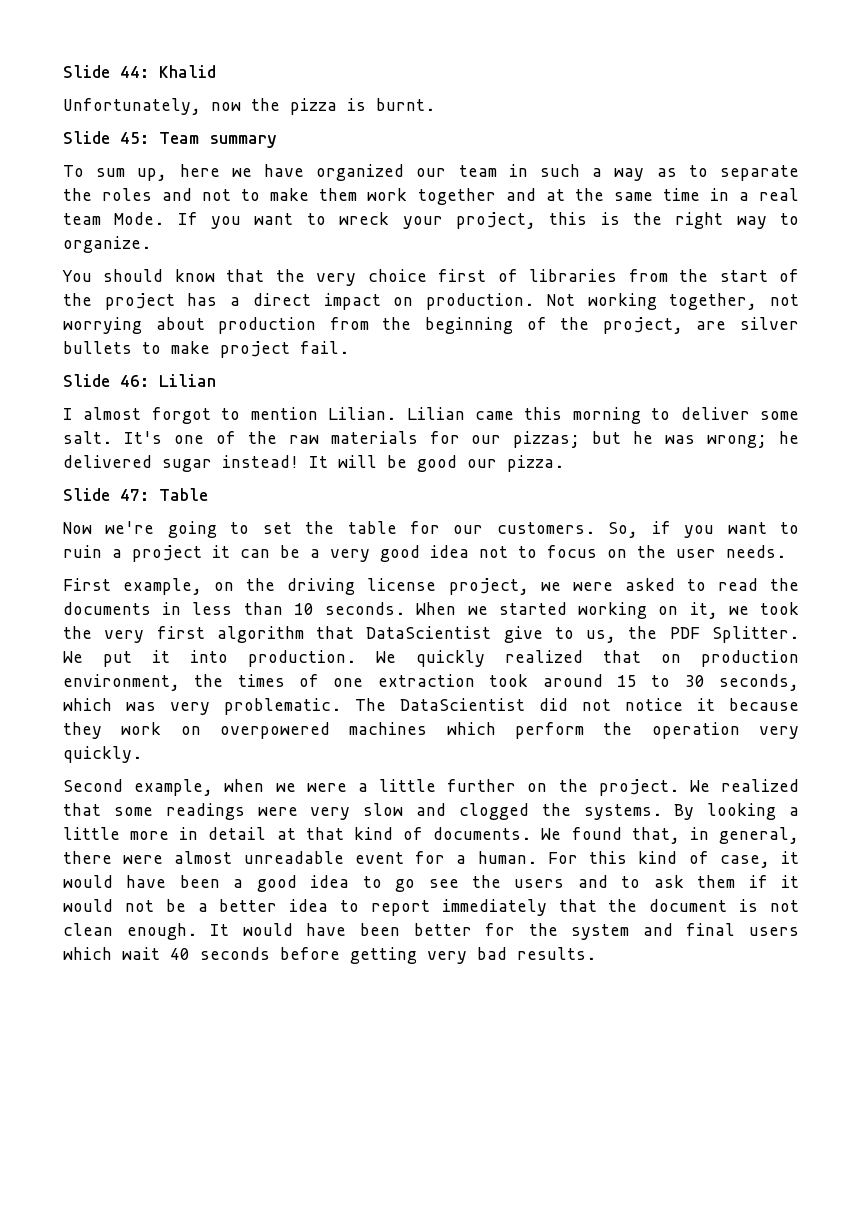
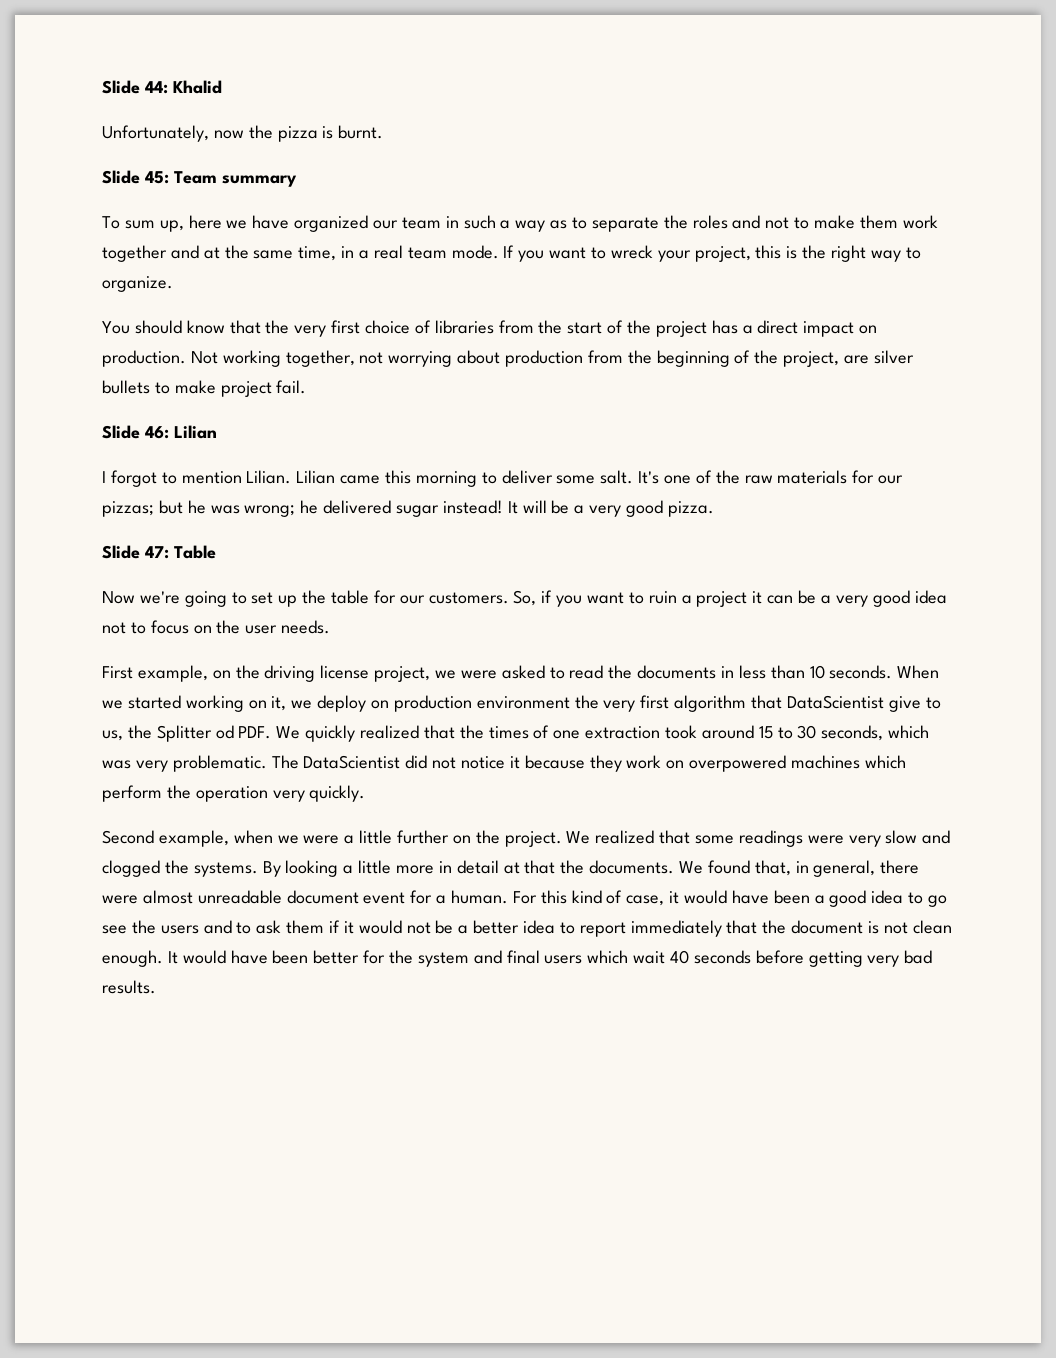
- To sum up, here we have organized our team in such a way as to separate the roles and not to make them work together and at the same time in a real team Mode.
+ To sum up, here we have organized our team in such a way as to separate the roles and not to make them work together and at the same time, in a real team mode.
- You should know that the very choice first of libraries from the start of the project has a direct impact on production.
+ You should know that the very first choice of libraries from the start of the project has a direct impact on production.
- I almost forgot to mention Lilian.
+ I forgot to mention Lilian.
- It will be good our pizza.
+ It will be a very good pizza.
- Now we're going to set the table for our customers.
+ Now we're going to set up the table for our customers.
- When we started working on it, we took the very first algorithm that DataScientist give to us, the PDF Splitter. We put it into production. We quickly realized that on production environment, the times of one extraction took around 15 to 30 seconds, which was very problematic.
+ When we started working on it, we deploy on production environment the very first algorithm that DataScientist give to us, the Splitter od PDF. We quickly realized that the times of one extraction took around 15 to 30 seconds, which was very problematic.
- By looking a little more in detail at that kind of documents.
+ By looking a little more in detail at that the documents.
- We found that, in general, there were almost unreadable event for a human.
+ We found that, in general, there were almost unreadable document event for a human.

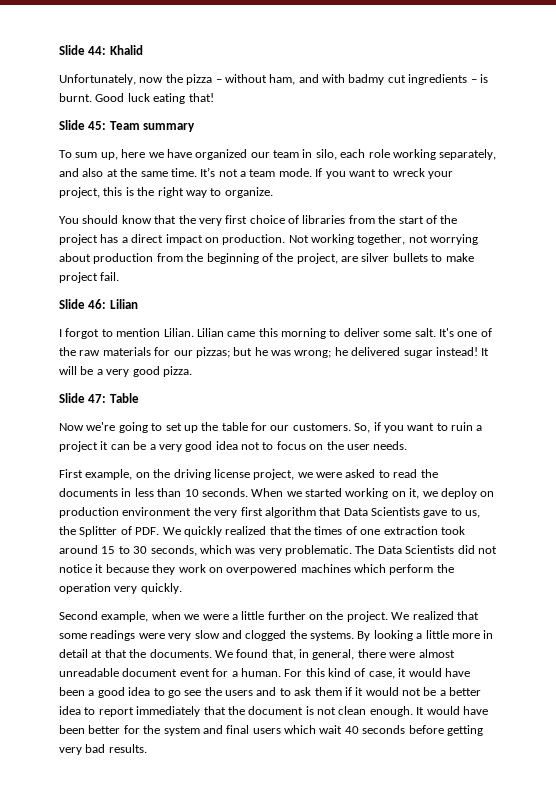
- Unfortunately, now the pizza is burnt.
+ Unfortunately, now the pizza – without ham, and with badmy cut ingredients – is burnt. Good luck eating that!
- To sum up, here we have organized our team in such a way as to separate the roles and not to make them work together and at the same time, in a real team mode.
+ To sum up, here we have organized our team in silo, each role working separately, and also at the same time. It’s not a team mode.
- When we started working on it, we deploy on production environment the very first algorithm that DataScientist give to us, the Splitter od PDF. We quickly realized that the times of one extraction took around 15 to 30 seconds, which was very problematic.
+ When we started working on it, we deploy on production environment the very first algorithm that Data Scientists gave to us, the Splitter of PDF. We quickly realized that the times of one extraction took around 15 to 30 seconds, which was very problematic.
- The DataScientist did not notice it because they work on overpowered machines which perform the operation very quickly.
+ The Data Scientists did not notice it because they work on overpowered machines which perform the operation very quickly.

